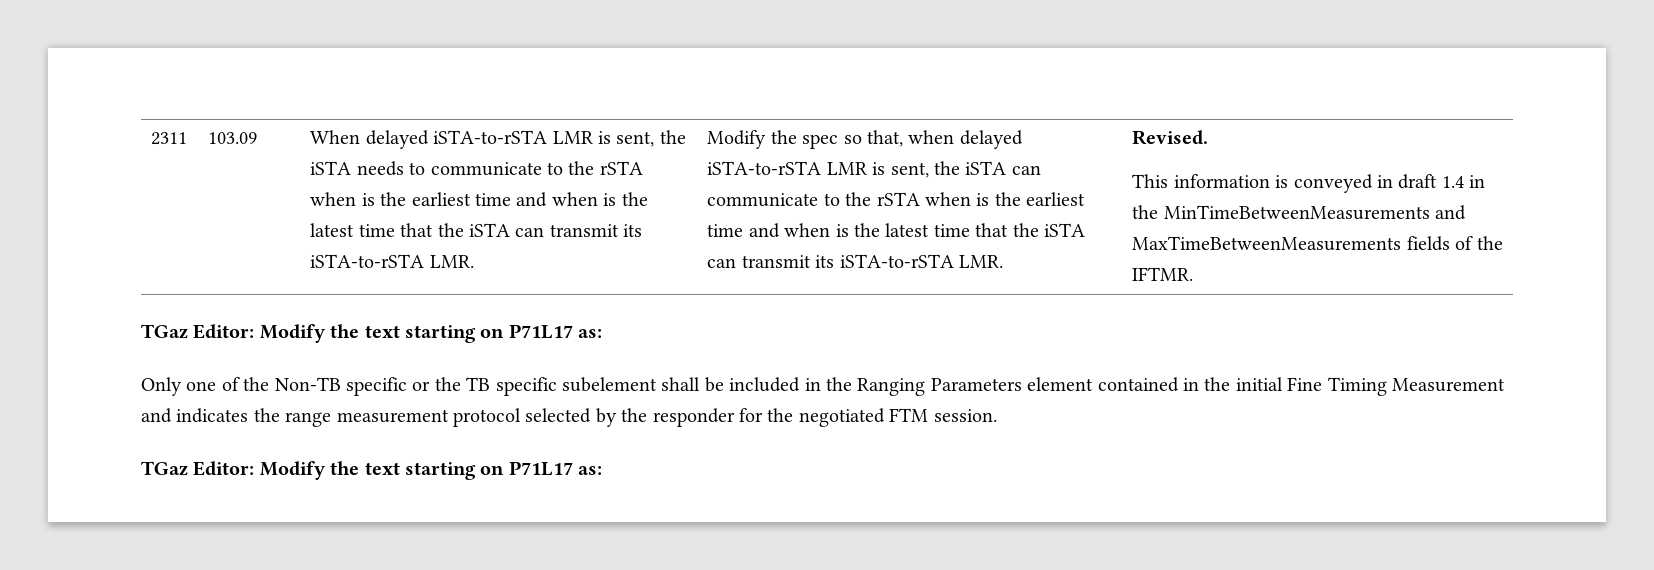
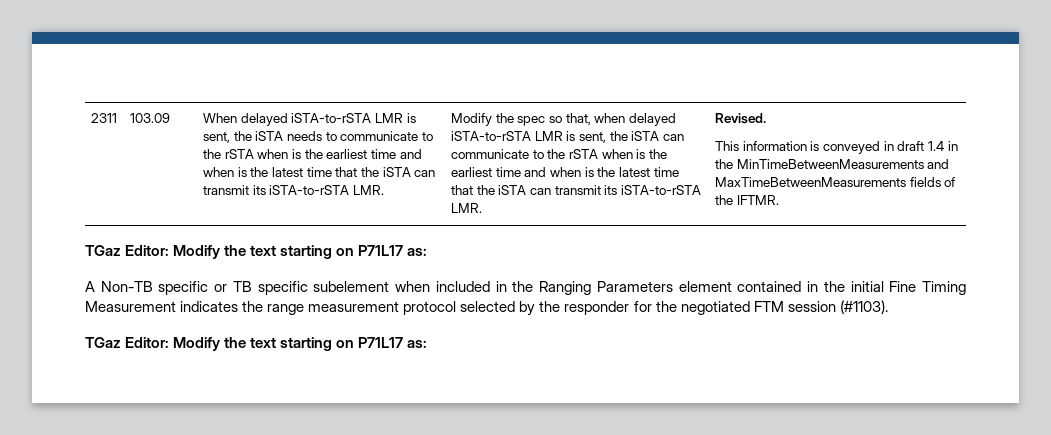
- Only one of the Non-TB specific or the TB specific subelement shall be included in the Ranging Parameters element contained in the initial Fine Timing Measurement and indicates the range measurement protocol selected by the responder for the negotiated FTM session.
+ A Non-TB specific or TB specific subelement when included in the Ranging Parameters element contained in the initial Fine Timing Measurement indicates the range measurement protocol selected by the responder for the negotiated FTM session (#1103).

